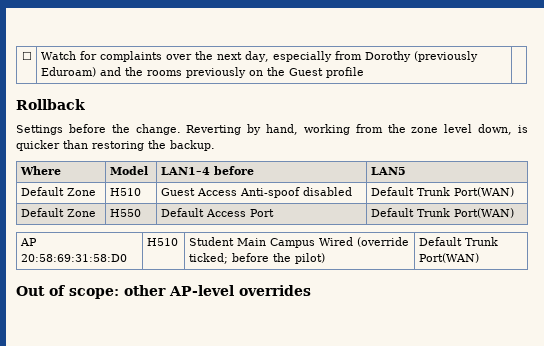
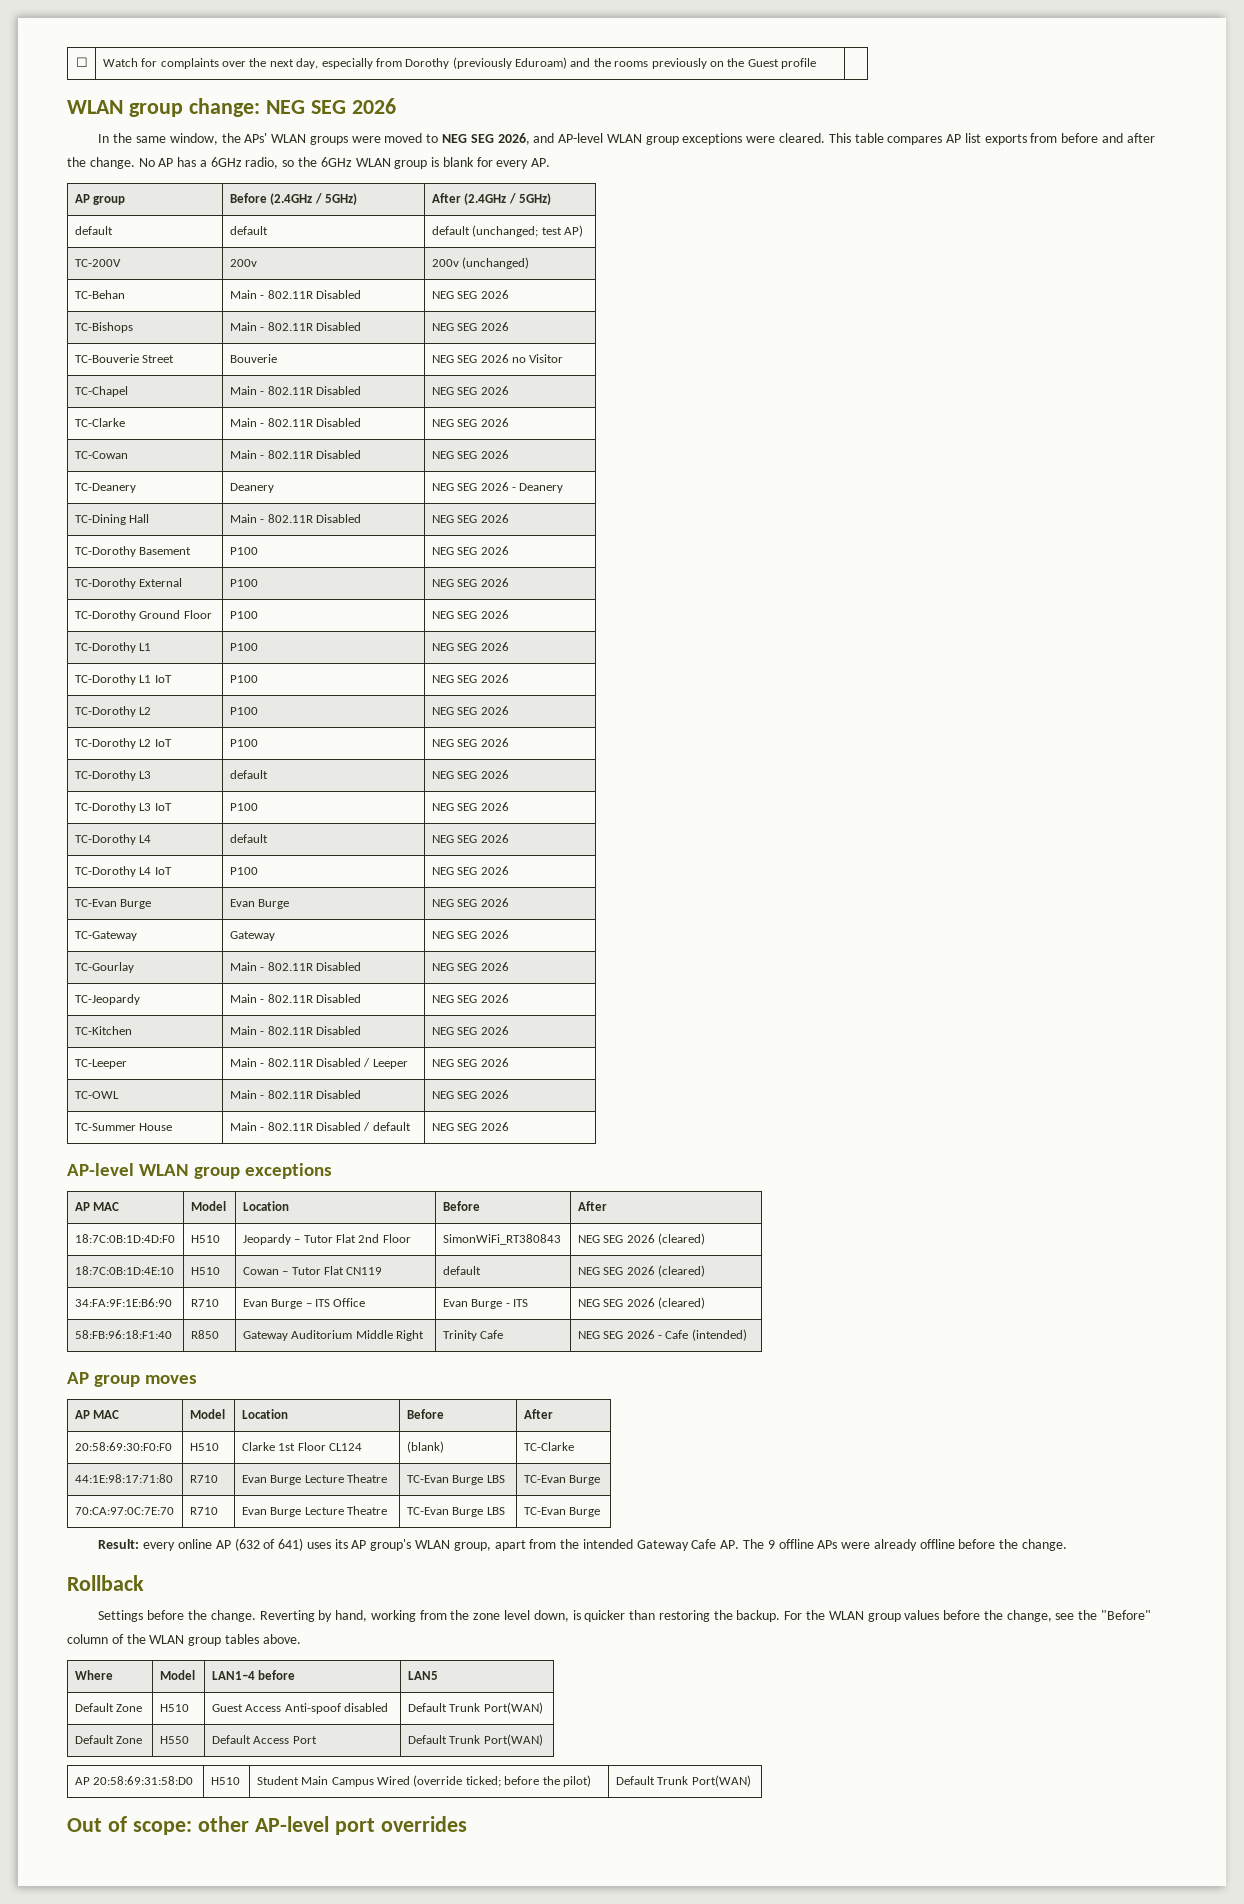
+ WLAN group change: NEG SEG 2026
+ In the same window, the APs' WLAN groups were moved to NEG SEG 2026, and AP-level WLAN group exceptions were cleared. This table compares AP list exports from before and after the change. No AP has a 6GHz radio, so the 6GHz WLAN group is blank for every AP.
+ AP group | Before (2.4GHz / 5GHz) | After (2.4GHz / 5GHz)
+ default | default | default (unchanged; test AP)
+ TC-200V | 200v | 200v (unchanged)
+ TC-Behan | Main - 802.11R Disabled | NEG SEG 2026
+ TC-Bishops | Main - 802.11R Disabled | NEG SEG 2026
+ TC-Bouverie Street | Bouverie | NEG SEG 2026 no Visitor
+ TC-Chapel | Main - 802.11R Disabled | NEG SEG 2026
+ TC-Clarke | Main - 802.11R Disabled | NEG SEG 2026
+ TC-Cowan | Main - 802.11R Disabled | NEG SEG 2026
+ TC-Deanery | Deanery | NEG SEG 2026 - Deanery
+ TC-Dining Hall | Main - 802.11R Disabled | NEG SEG 2026
+ TC-Dorothy Basement | P100 | NEG SEG 2026
+ TC-Dorothy External | P100 | NEG SEG 2026
+ TC-Dorothy Ground Floor | P100 | NEG SEG 2026
+ TC-Dorothy L1 | P100 | NEG SEG 2026
+ TC-Dorothy L1 IoT | P100 | NEG SEG 2026
+ TC-Dorothy L2 | P100 | NEG SEG 2026
+ TC-Dorothy L2 IoT | P100 | NEG SEG 2026
+ TC-Dorothy L3 | default | NEG SEG 2026
+ TC-Dorothy L3 IoT | P100 | NEG SEG 2026
+ TC-Dorothy L4 | default | NEG SEG 2026
+ TC-Dorothy L4 IoT | P100 | NEG SEG 2026
+ TC-Evan Burge | Evan Burge | NEG SEG 2026
+ TC-Gateway | Gateway | NEG SEG 2026
+ TC-Gourlay | Main - 802.11R Disabled | NEG SEG 2026
+ TC-Jeopardy | Main - 802.11R Disabled | NEG SEG 2026
+ TC-Kitchen | Main - 802.11R Disabled | NEG SEG 2026
+ TC-Leeper | Main - 802.11R Disabled / Leeper | NEG SEG 2026
+ TC-OWL | Main - 802.11R Disabled | NEG SEG 2026
+ TC-Summer House | Main - 802.11R Disabled / default | NEG SEG 2026
+ AP-level WLAN group exceptions
+ AP MAC | Model | Location | Before | After
+ 18:7C:0B:1D:4D:F0 | H510 | Jeopardy – Tutor Flat 2nd Floor | SimonWiFi_RT380843 | NEG SEG 2026 (cleared)
+ 18:7C:0B:1D:4E:10 | H510 | Cowan – Tutor Flat CN119 | default | NEG SEG 2026 (cleared)
+ 34:FA:9F:1E:B6:90 | R710 | Evan Burge – ITS Office | Evan Burge - ITS | NEG SEG 2026 (cleared)
+ 58:FB:96:18:F1:40 | R850 | Gateway Auditorium Middle Right | Trinity Cafe | NEG SEG 2026 - Cafe (intended)
+ AP group moves
+ AP MAC | Model | Location | Before | After
+ 20:58:69:30:F0:F0 | H510 | Clarke 1st Floor CL124 | (blank) | TC-Clarke
+ 44:1E:98:17:71:80 | R710 | Evan Burge Lecture Theatre | TC-Evan Burge LBS | TC-Evan Burge
+ 70:CA:97:0C:7E:70 | R710 | Evan Burge Lecture Theatre | TC-Evan Burge LBS | TC-Evan Burge
+ Result: every online AP (632 of 641) uses its AP group's WLAN group, apart from the intended Gateway Cafe AP. The 9 offline APs were already offline before the change.
+ For the WLAN group values before the change, see the "Before" column of the WLAN group tables above.
- Out of scope: other AP-level overrides
+ Out of scope: other AP-level port overrides

